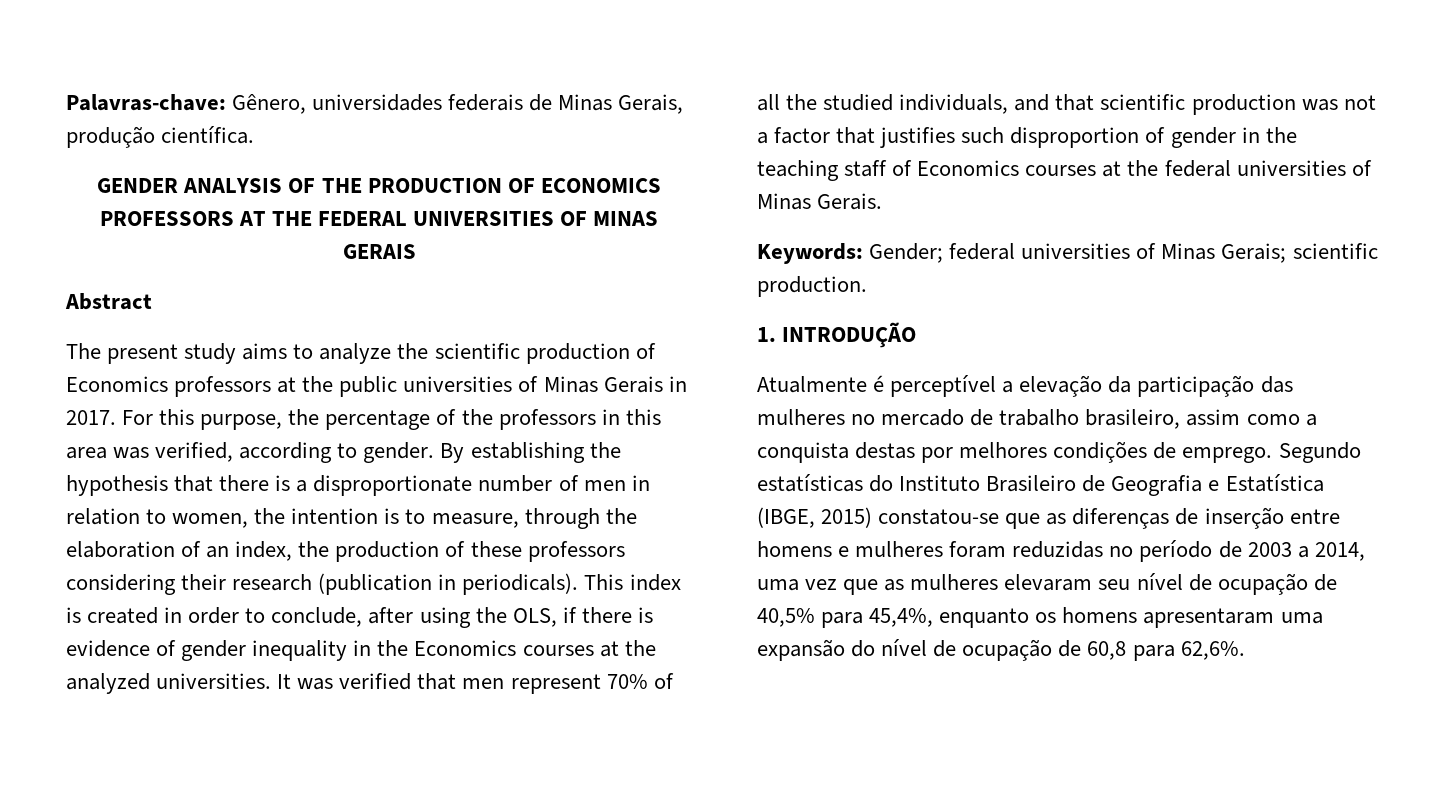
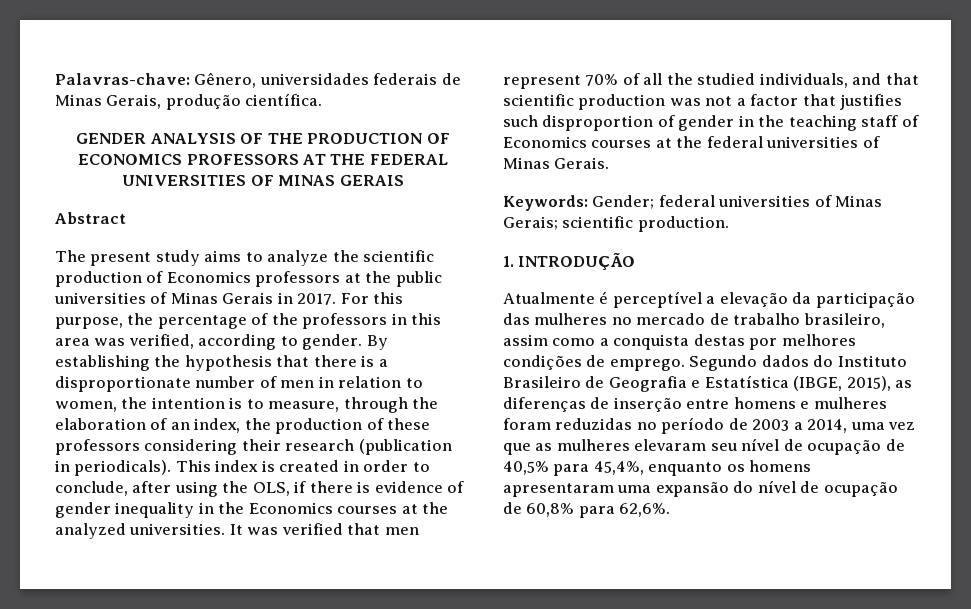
- Segundo estatísticas do Instituto Brasileiro de Geografia e Estatística (IBGE, 2015) constatou-se que as diferenças de inserção entre homens e mulheres foram reduzidas no período de 2003 a 2014, uma vez que as mulheres elevaram seu nível de ocupação de 40,5% para 45,4%, enquanto os homens apresentaram uma expansão do nível de ocupação de 60,8 para 62,6%.
+ Segundo dados do Instituto Brasileiro de Geografia e Estatística (IBGE, 2015), as diferenças de inserção entre homens e mulheres foram reduzidas no período de 2003 a 2014, uma vez que as mulheres elevaram seu nível de ocupação de 40,5% para 45,4%, enquanto os homens apresentaram uma expansão do nível de ocupação de 60,8% para 62,6%.

